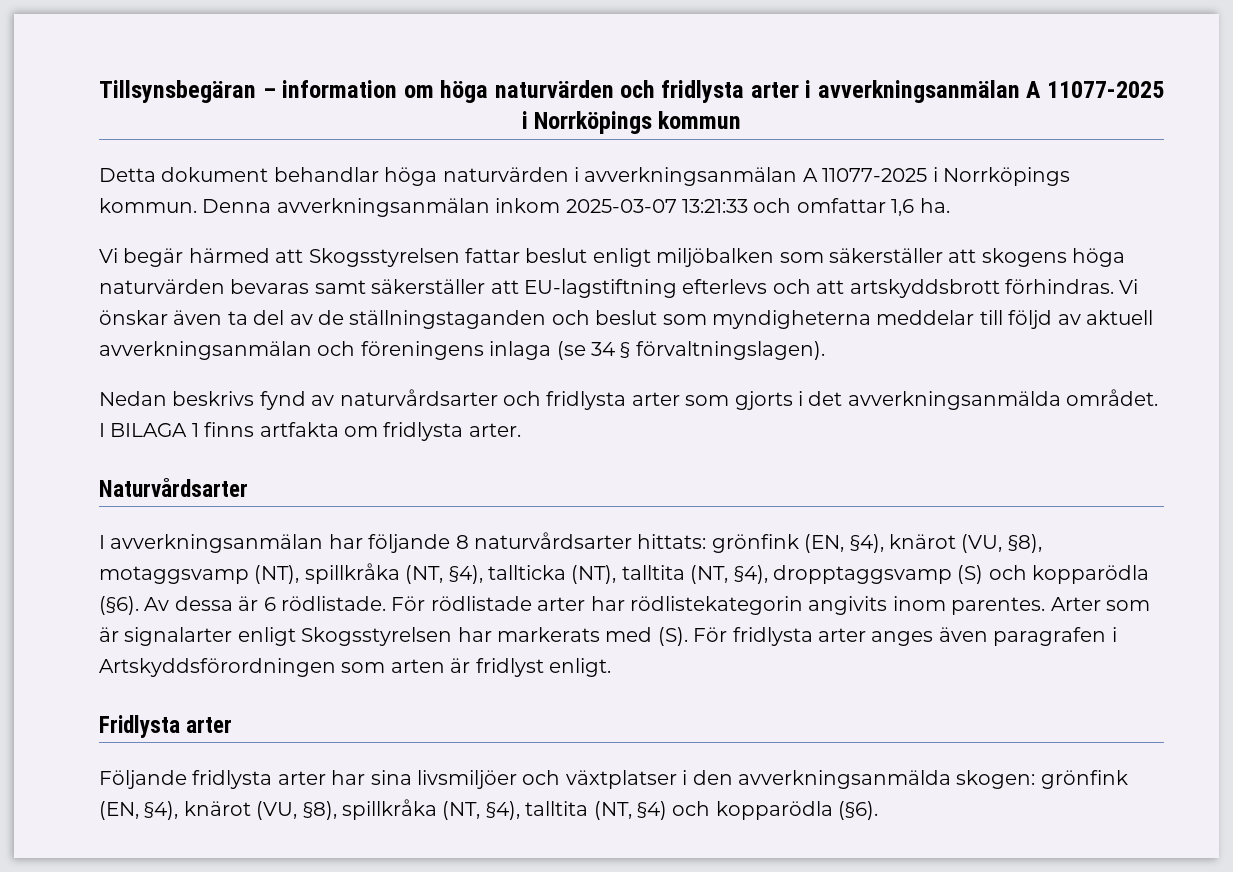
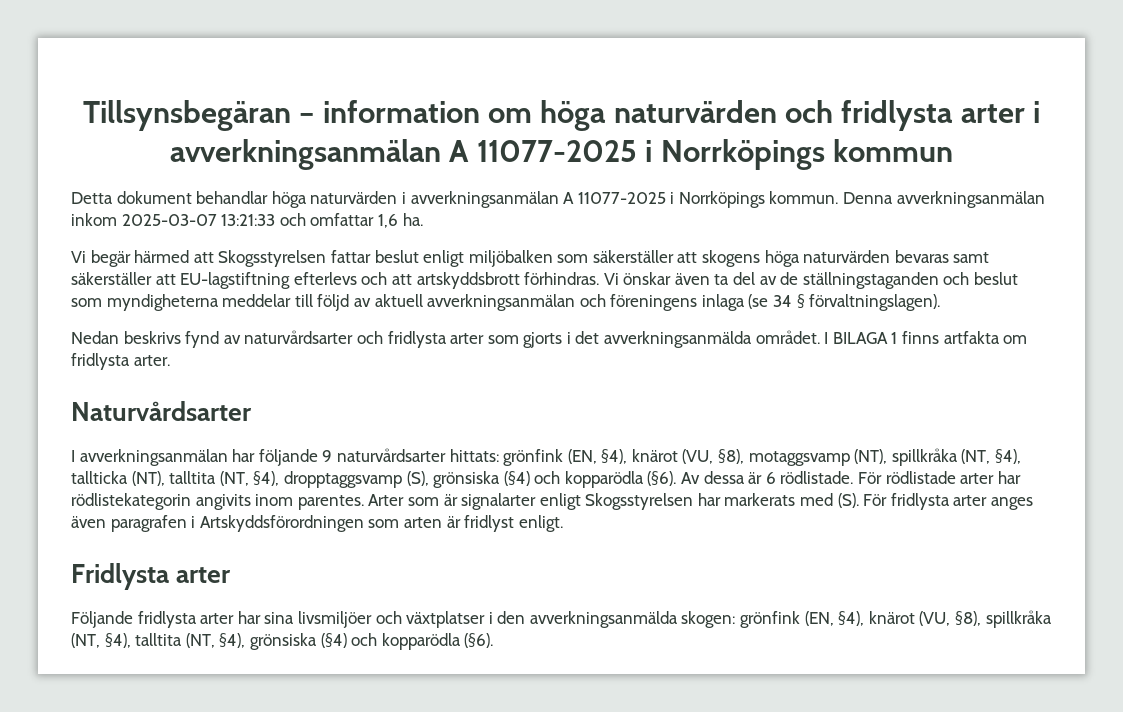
- I avverkningsanmälan har följande 8 naturvårdsarter hittats: grönfink (EN, §4), knärot (VU, §8), motaggsvamp (NT), spillkråka (NT, §4), tallticka (NT), talltita (NT, §4), dropptaggsvamp (S) och kopparödla (§6).
+ I avverkningsanmälan har följande 9 naturvårdsarter hittats: grönfink (EN, §4), knärot (VU, §8), motaggsvamp (NT), spillkråka (NT, §4), tallticka (NT), talltita (NT, §4), dropptaggsvamp (S), grönsiska (§4) och kopparödla (§6).
- Följande fridlysta arter har sina livsmiljöer och växtplatser i den avverkningsanmälda skogen: grönfink (EN, §4), knärot (VU, §8), spillkråka (NT, §4), talltita (NT, §4) och kopparödla (§6).
+ Följande fridlysta arter har sina livsmiljöer och växtplatser i den avverkningsanmälda skogen: grönfink (EN, §4), knärot (VU, §8), spillkråka (NT, §4), talltita (NT, §4), grönsiska (§4) och kopparödla (§6).

